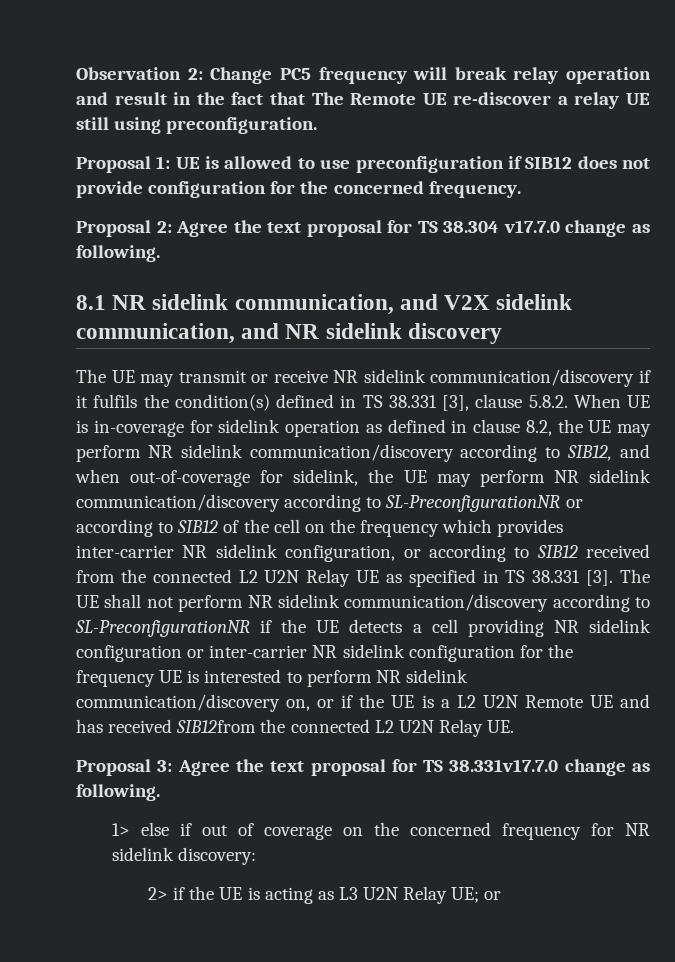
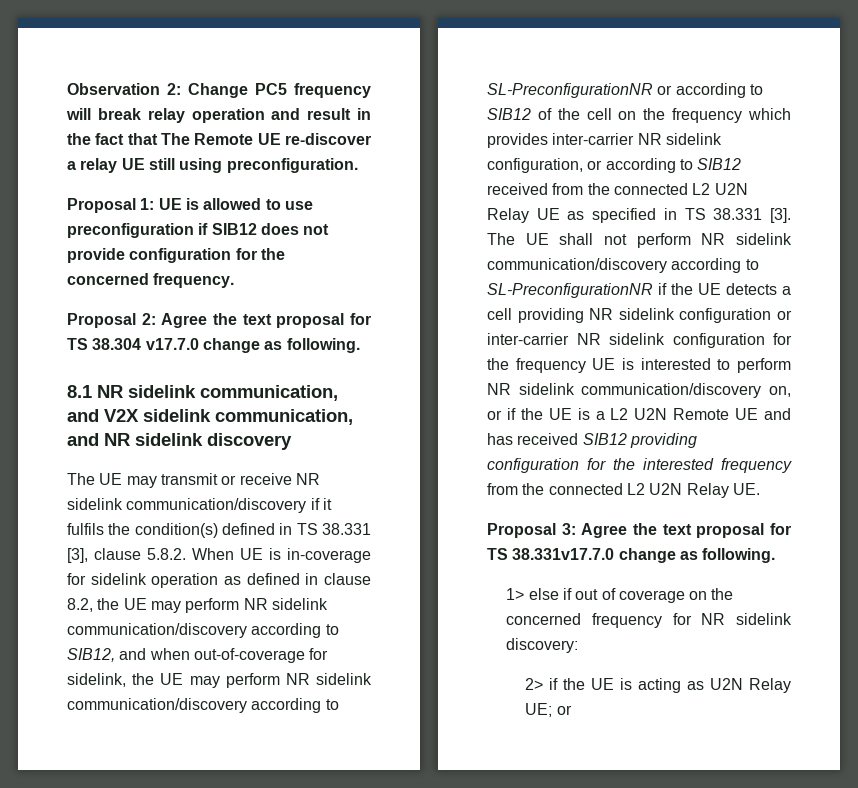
- The UE shall not perform NR sidelink communication/discovery according to SL-PreconfigurationNR if the UE detects a cell providing NR sidelink configuration or inter-carrier NR sidelink configuration for the frequency UE is interested to perform NR sidelink communication/discovery on, or if the UE is a L2 U2N Remote UE and has received SIB12from the connected L2 U2N Relay UE.
+ The UE shall not perform NR sidelink communication/discovery according to SL-PreconfigurationNR if the UE detects a cell providing NR sidelink configuration or inter-carrier NR sidelink configuration for the frequency UE is interested to perform NR sidelink communication/discovery on, or if the UE is a L2 U2N Remote UE and has received SIB12 providing configuration for the interested frequency from the connected L2 U2N Relay UE.
- 2> if the UE is acting as L3 U2N Relay UE; or
+ 2> if the UE is acting as U2N Relay UE; or

